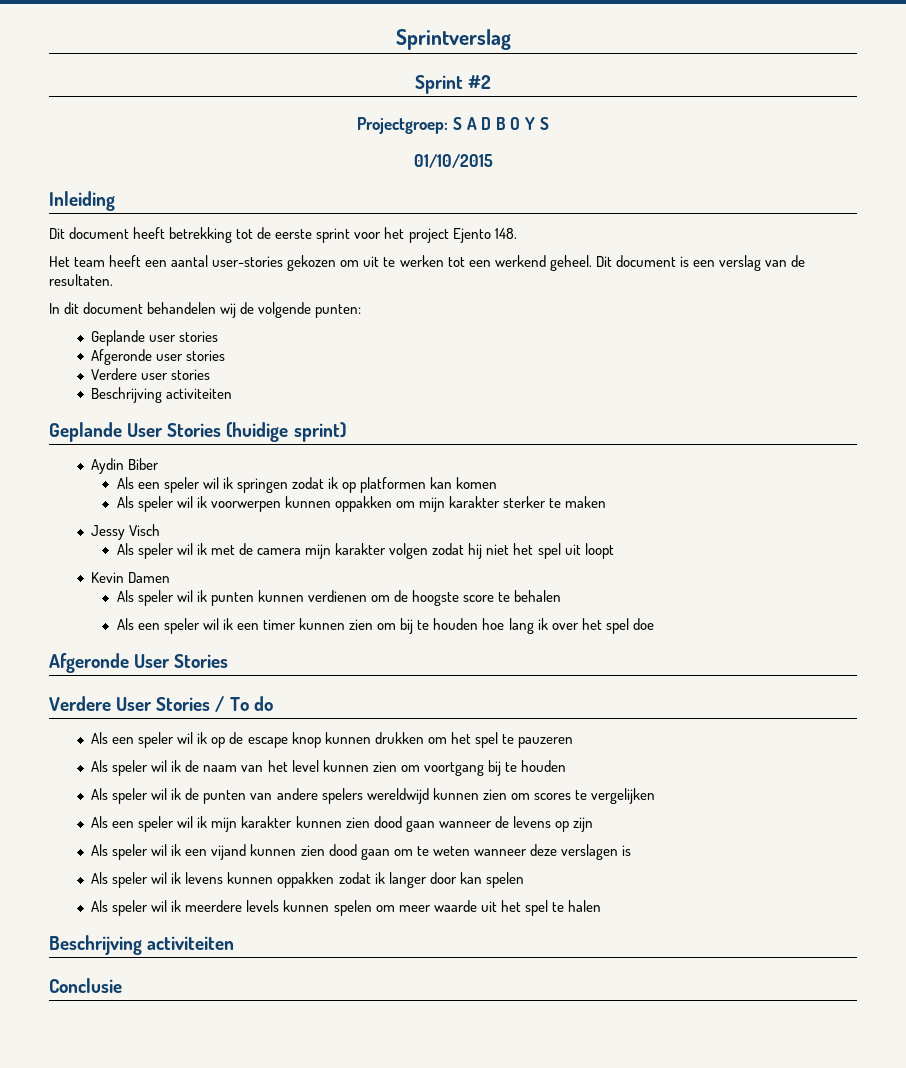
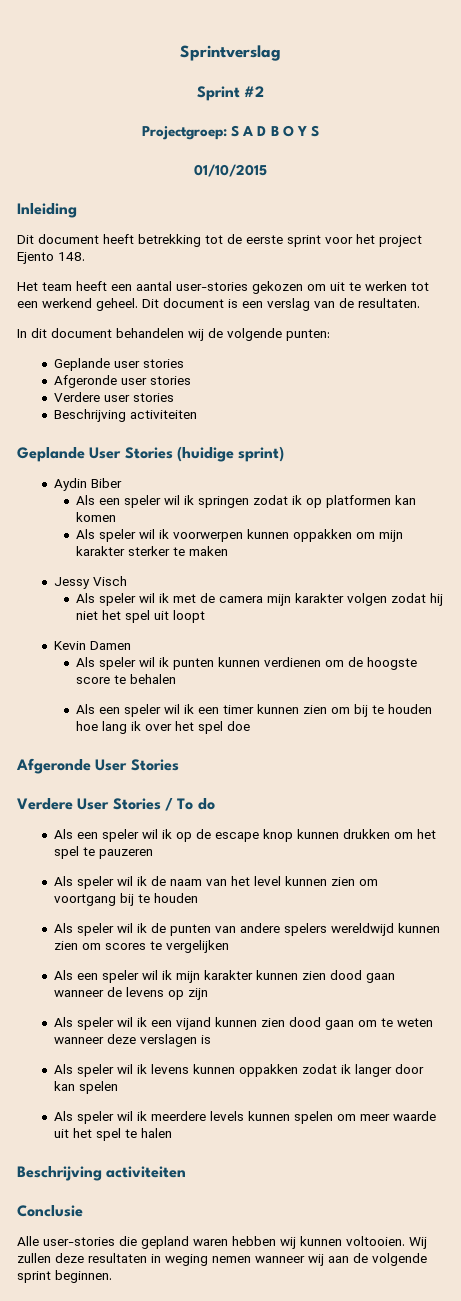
+ Alle user-stories die gepland waren hebben wij kunnen voltooien. Wij zullen deze resultaten in weging nemen wanneer wij aan de volgende sprint beginnen.

